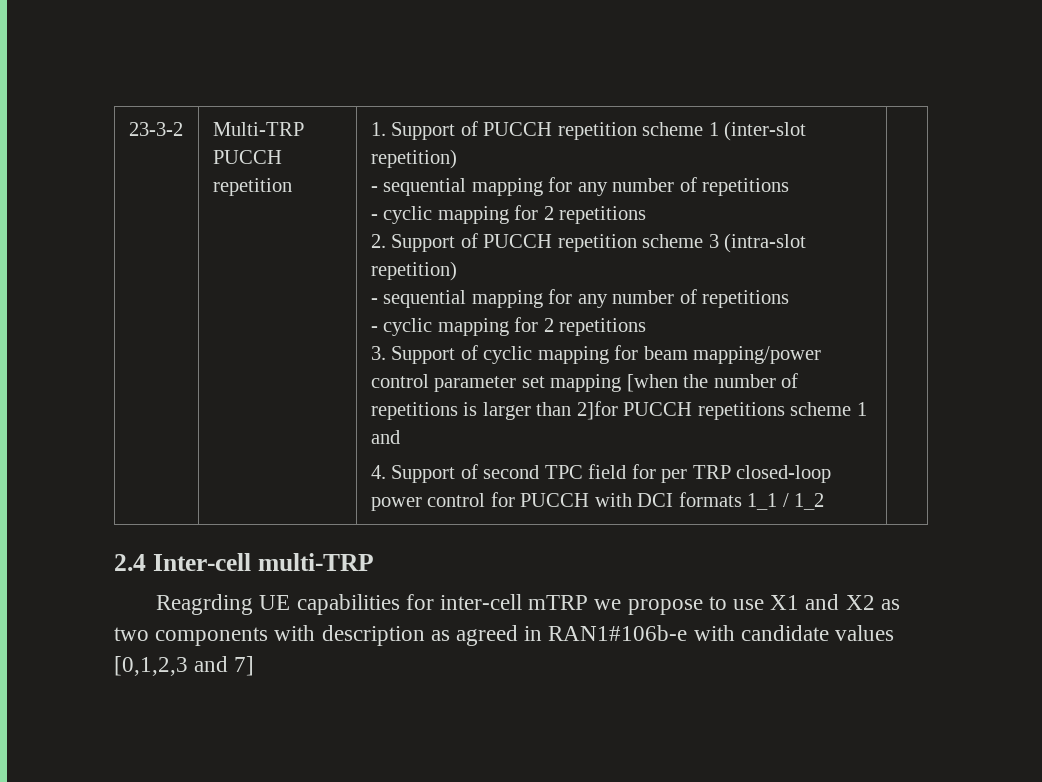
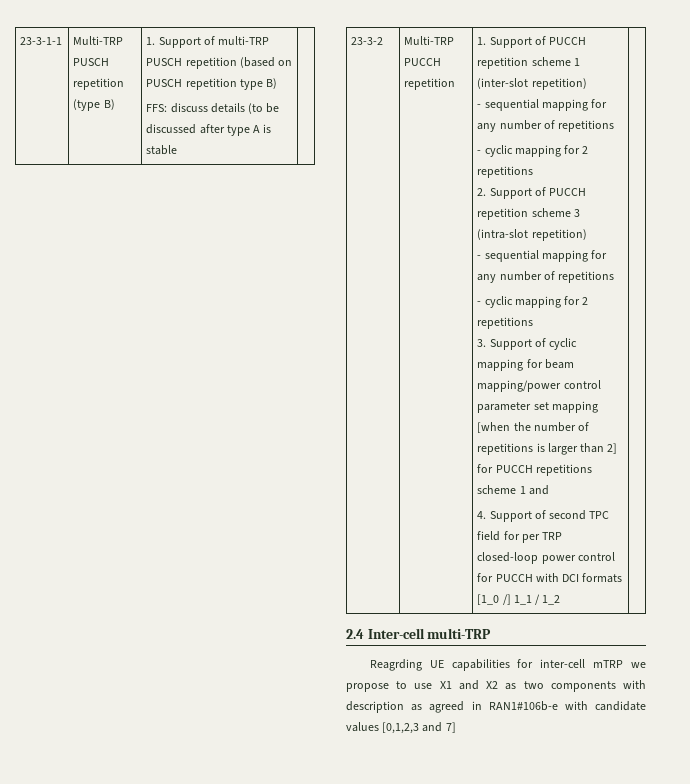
+ 23-3-1-1 | Multi-TRP PUSCH repetition (type B) | 1. Support of multi-TRP PUSCH repetition (based on PUSCH repetition type B)
+ FFS: discuss details (to be discussed after type A is stable
- 3. Support of cyclic mapping for beam mapping/power control parameter set mapping [when the number of repetitions is larger than 2]for PUCCH repetitions scheme 1 and
+ 3. Support of cyclic mapping for beam mapping/power control parameter set mapping [when the number of repetitions is larger than 2] for PUCCH repetitions scheme 1 and
- 4. Support of second TPC field for per TRP closed-loop power control for PUCCH with DCI formats 1_1 / 1_2
+ 4. Support of second TPC field for per TRP closed-loop power control for PUCCH with DCI formats [1_0 /] 1_1 / 1_2

